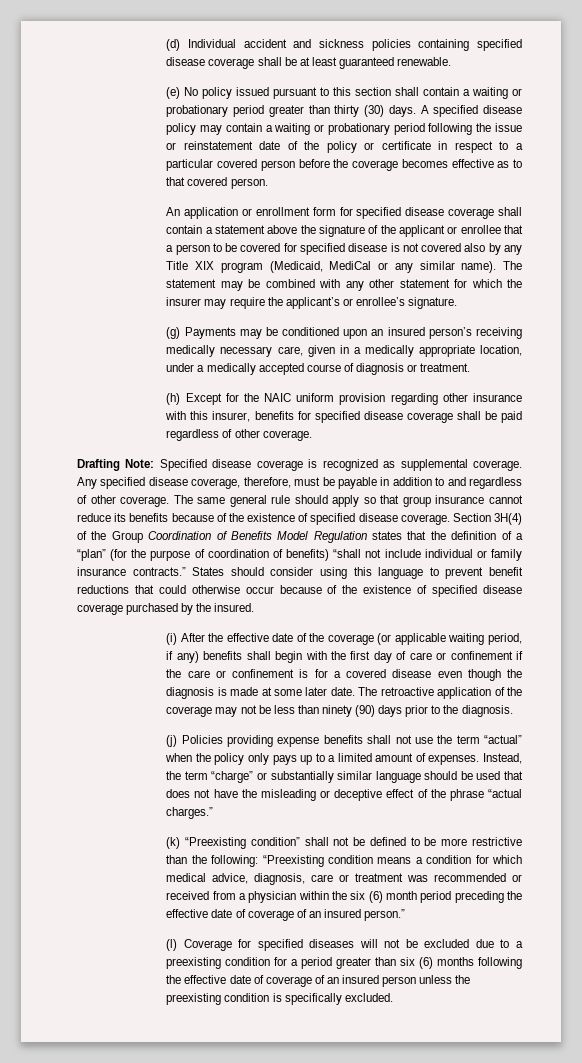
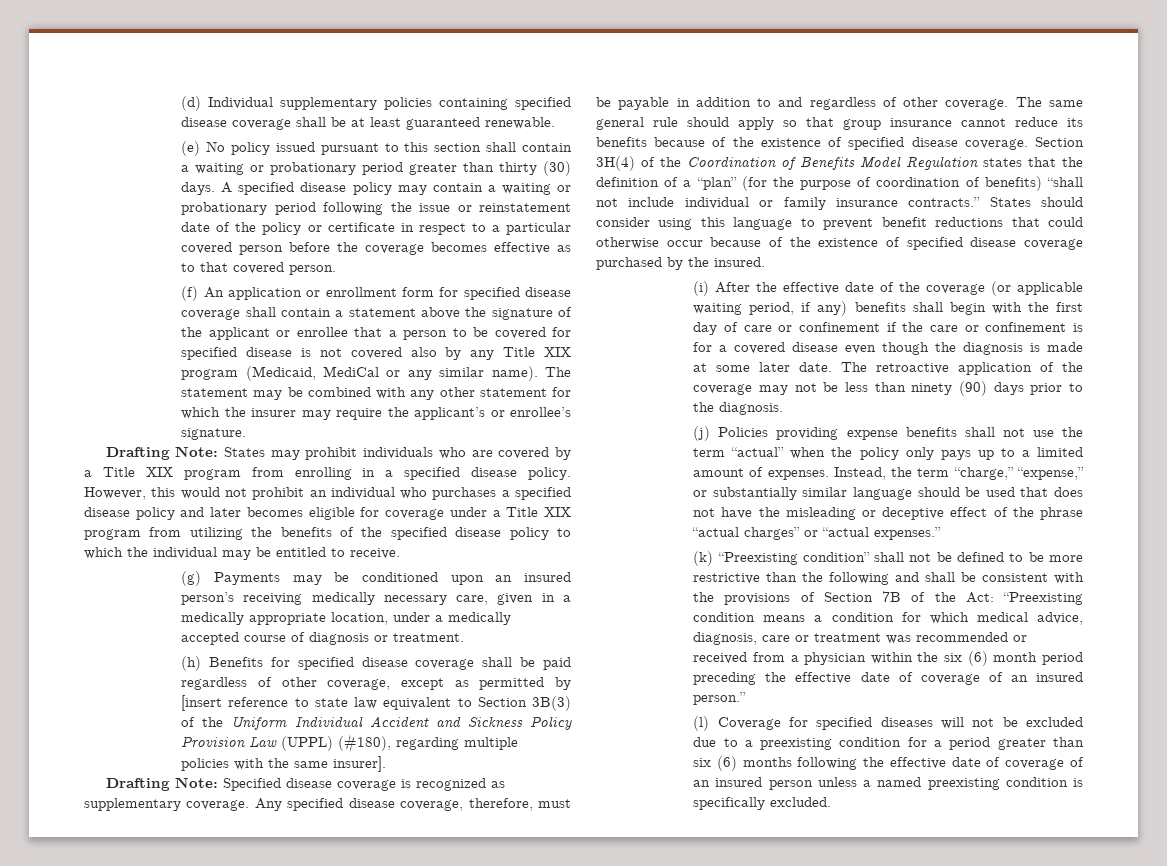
- (d) Individual accident and sickness policies containing specified disease coverage shall be at least guaranteed renewable.
+ (d) Individual supplementary policies containing specified disease coverage shall be at least guaranteed renewable.
- An application or enrollment form for specified disease coverage shall contain a statement above the signature of the applicant or enrollee that a person to be covered for specified disease is not covered also by any Title XIX program (Medicaid, MediCal or any similar name).
+ (f) An application or enrollment form for specified disease coverage shall contain a statement above the signature of the applicant or enrollee that a person to be covered for specified disease is not covered also by any Title XIX program (Medicaid, MediCal or any similar name).
+ Drafting Note: States may prohibit individuals who are covered by a Title XIX program from enrolling in a specified disease policy. However, this would not prohibit an individual who purchases a specified disease policy and later becomes eligible for coverage under a Title XIX program from utilizing the benefits of the specified disease policy to which the individual may be entitled to receive.
- (h) Except for the NAIC uniform provision regarding other insurance with this insurer, benefits for specified disease coverage shall be paid regardless of other coverage.
+ (h) Benefits for specified disease coverage shall be paid regardless of other coverage, except as permitted by [insert reference to state law equivalent to Section 3B(3) of the Uniform Individual Accident and Sickness Policy Provision Law (UPPL) (#180), regarding multiple policies with the same insurer].
- Drafting Note: Specified disease coverage is recognized as supplemental coverage.
+ Drafting Note: Specified disease coverage is recognized as supplementary coverage.
- Section 3H(4) of the Group Coordination of Benefits Model Regulation states that the definition of a “plan” (for the purpose of coordination of benefits) “shall not include individual or family insurance contracts.”
+ Section 3H(4) of the Coordination of Benefits Model Regulation states that the definition of a “plan” (for the purpose of coordination of benefits) “shall not include individual or family insurance contracts.”
- Instead, the term “charge” or substantially similar language should be used that does not have the misleading or deceptive effect of the phrase “actual charges.”
+ Instead, the term “charge,” “expense,” or substantially similar language should be used that does not have the misleading or deceptive effect of the phrase “actual charges” or “actual expenses.”
- (k) “Preexisting condition” shall not be defined to be more restrictive than the following: “Preexisting condition means a condition for which medical advice, diagnosis, care or treatment was recommended or received from a physician within the six (6) month period preceding the effective date of coverage of an insured person.”
+ (k) “Preexisting condition” shall not be defined to be more restrictive than the following and shall be consistent with the provisions of Section 7B of the Act: “Preexisting condition means a condition for which medical advice, diagnosis, care or treatment was recommended or received from a physician within the six (6) month period preceding the effective date of coverage of an insured person.”
- (l) Coverage for specified diseases will not be excluded due to a preexisting condition for a period greater than six (6) months following the effective date of coverage of an insured person unless the preexisting condition is specifically excluded.
+ (l) Coverage for specified diseases will not be excluded due to a preexisting condition for a period greater than six (6) months following the effective date of coverage of an insured person unless a named preexisting condition is specifically excluded.

